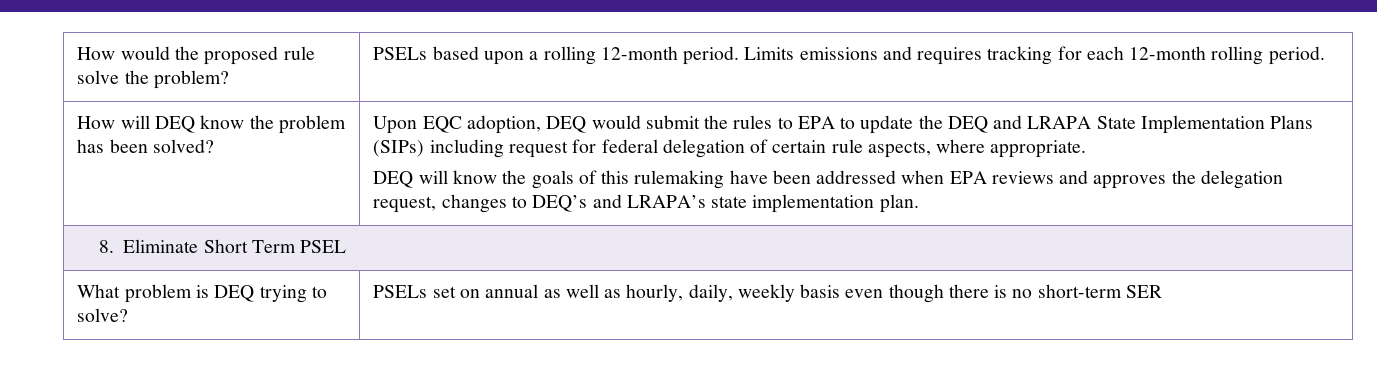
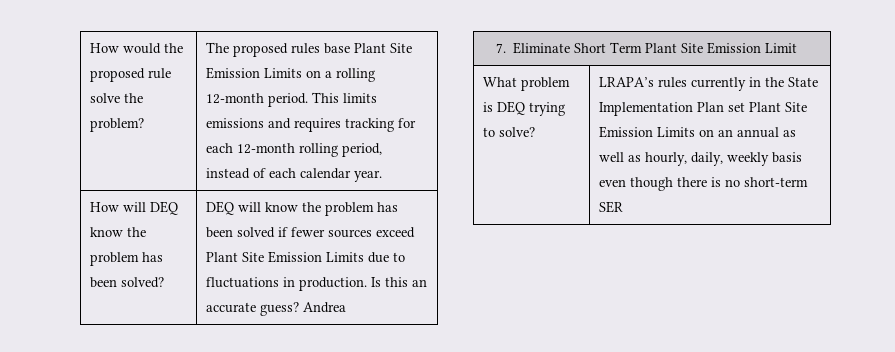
- How would the proposed rule solve the problem? | PSELs based upon a rolling 12-month period. Limits emissions and requires tracking for each 12-month rolling period.
+ How would the proposed rule solve the problem? | The proposed rules base Plant Site Emission Limits on a rolling 12-month period. This limits emissions and requires tracking for each 12-month rolling period, instead of each calendar year.
- Upon EQC adoption, DEQ would submit the rules to EPA to update the DEQ and LRAPA State Implementation Plans (SIPs) including request for federal delegation of certain rule aspects, where appropriate.
- DEQ will know the goals of this rulemaking have been addressed when EPA reviews and approves the delegation request, changes to DEQ’s and LRAPA’s state implementation plan.
- 8. Eliminate Short Term PSEL
+ DEQ will know the problem has been solved if fewer sources exceed Plant Site Emission Limits due to fluctuations in production. Is this an accurate guess? Andrea
+ 7. Eliminate Short Term Plant Site Emission Limit
- What problem is DEQ trying to solve? | PSELs set on annual as well as hourly, daily, weekly basis even though there is no short-term SER
+ What problem is DEQ trying to solve? | LRAPA’s rules currently in the State Implementation Plan set Plant Site Emission Limits on an annual as well as hourly, daily, weekly basis even though there is no short-term SER

